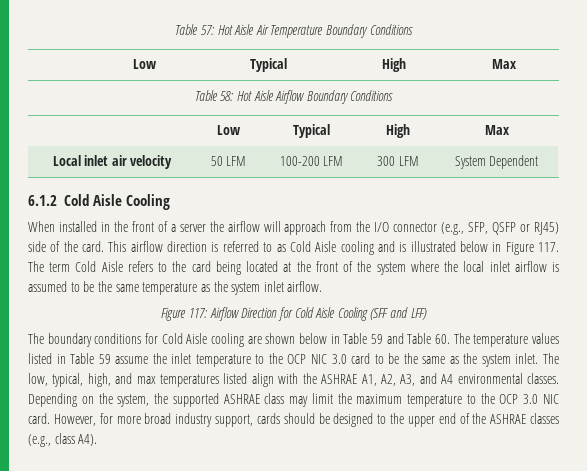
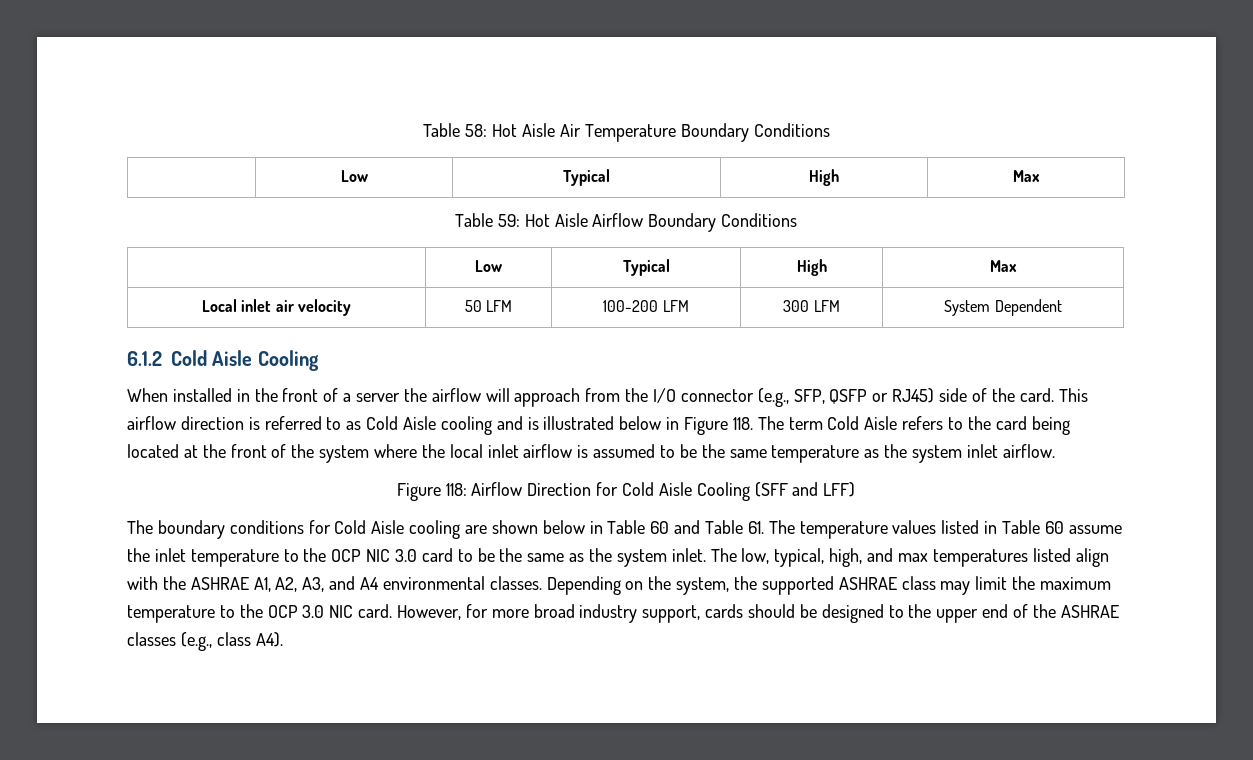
- Table 57: Hot Aisle Air Temperature Boundary Conditions
+ Table 58: Hot Aisle Air Temperature Boundary Conditions
- Table 58: Hot Aisle Airflow Boundary Conditions
+ Table 59: Hot Aisle Airflow Boundary Conditions
- This airflow direction is referred to as Cold Aisle cooling and is illustrated below in Figure 117. The term Cold Aisle refers to the card being located at the front of the system where the local inlet airflow is assumed to be the same temperature as the system inlet airflow.
+ This airflow direction is referred to as Cold Aisle cooling and is illustrated below in Figure 118. The term Cold Aisle refers to the card being located at the front of the system where the local inlet airflow is assumed to be the same temperature as the system inlet airflow.
- Figure 117: Airflow Direction for Cold Aisle Cooling (SFF and LFF)
+ Figure 118: Airflow Direction for Cold Aisle Cooling (SFF and LFF)
- The boundary conditions for Cold Aisle cooling are shown below in Table 59 and Table 60. The temperature values listed in Table 59 assume the inlet temperature to the OCP NIC 3.0 card to be the same as the system inlet.
+ The boundary conditions for Cold Aisle cooling are shown below in Table 60 and Table 61. The temperature values listed in Table 60 assume the inlet temperature to the OCP NIC 3.0 card to be the same as the system inlet.

